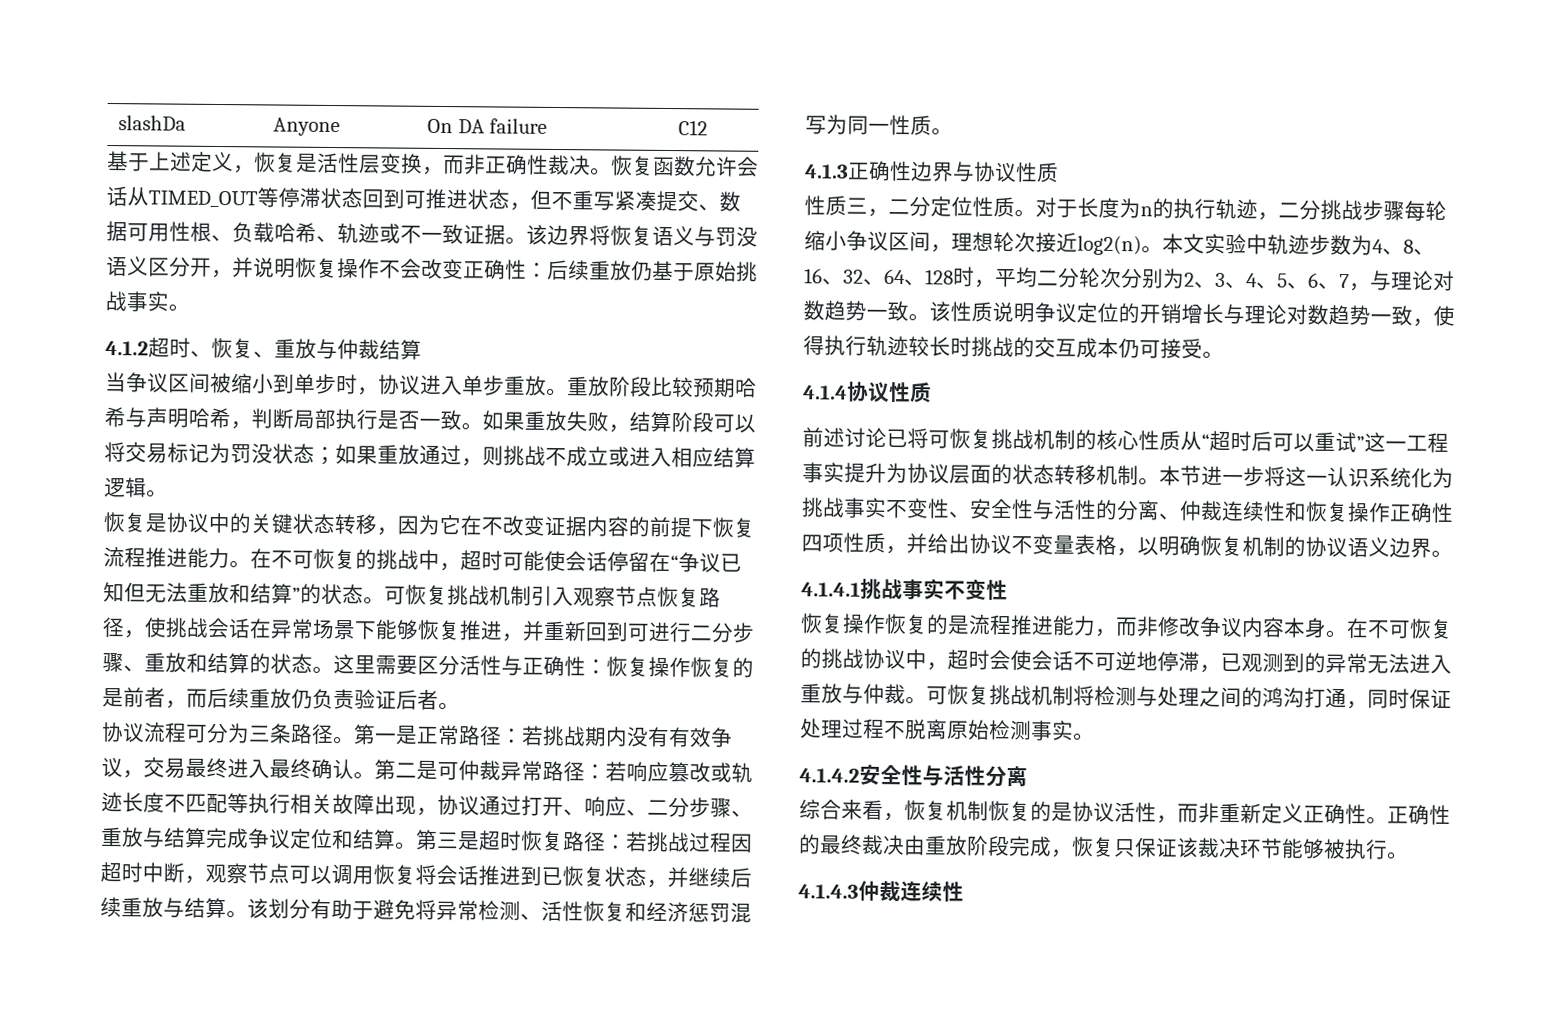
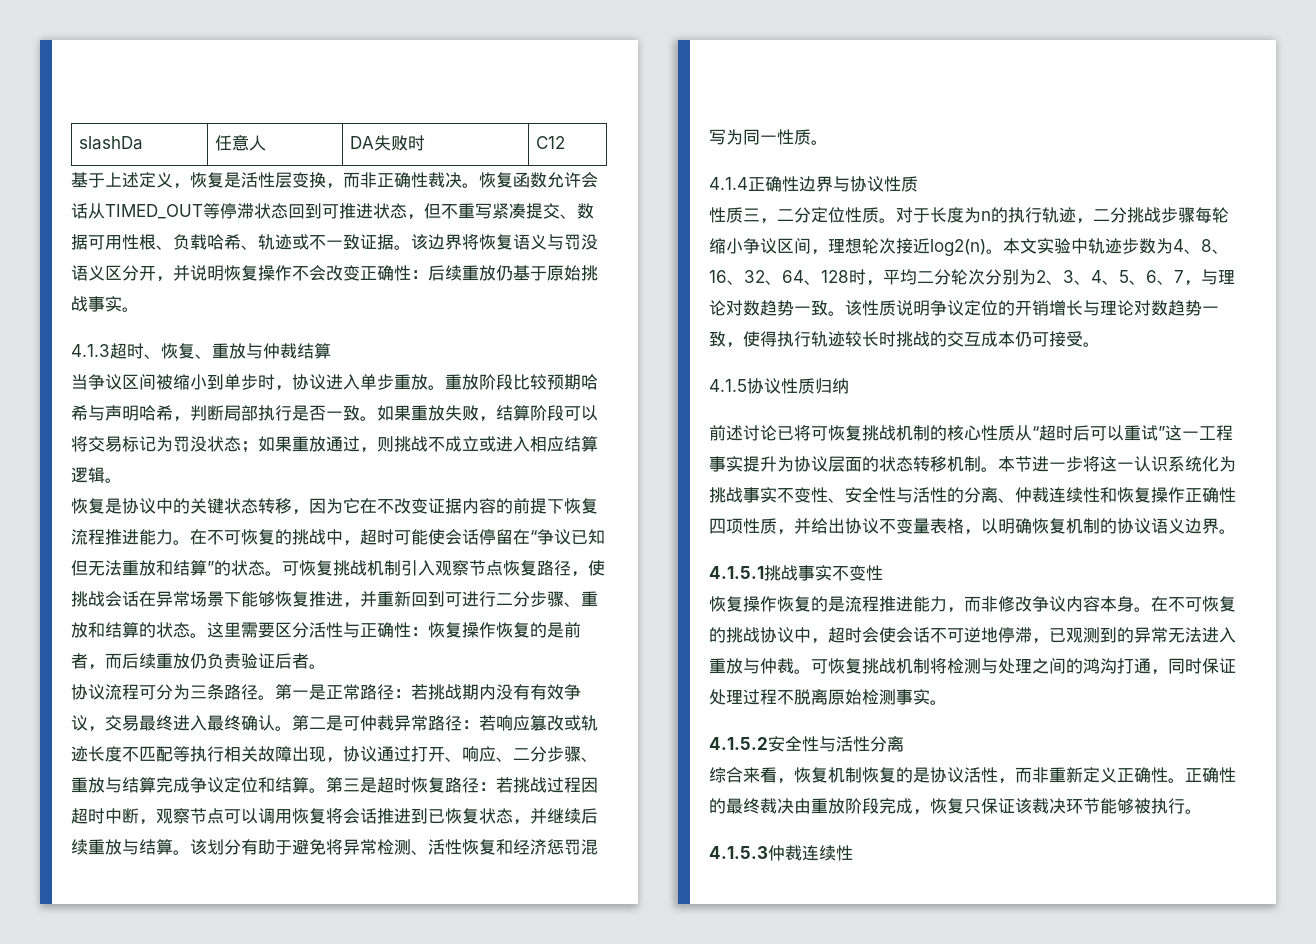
- slashDa | Anyone | On DA failure | C12
+ slashDa | 任意人 | DA失败时 | C12
- 4.1.2超时、恢复、重放与仲裁结算
+ 4.1.3超时、恢复、重放与仲裁结算
- 4.1.3正确性边界与协议性质
+ 4.1.4正确性边界与协议性质
- 4.1.4协议性质
+ 4.1.5协议性质归纳
- 4.1.4.1挑战事实不变性
+ 4.1.5.1挑战事实不变性
- 4.1.4.2安全性与活性分离
+ 4.1.5.2安全性与活性分离
- 4.1.4.3仲裁连续性
+ 4.1.5.3仲裁连续性

